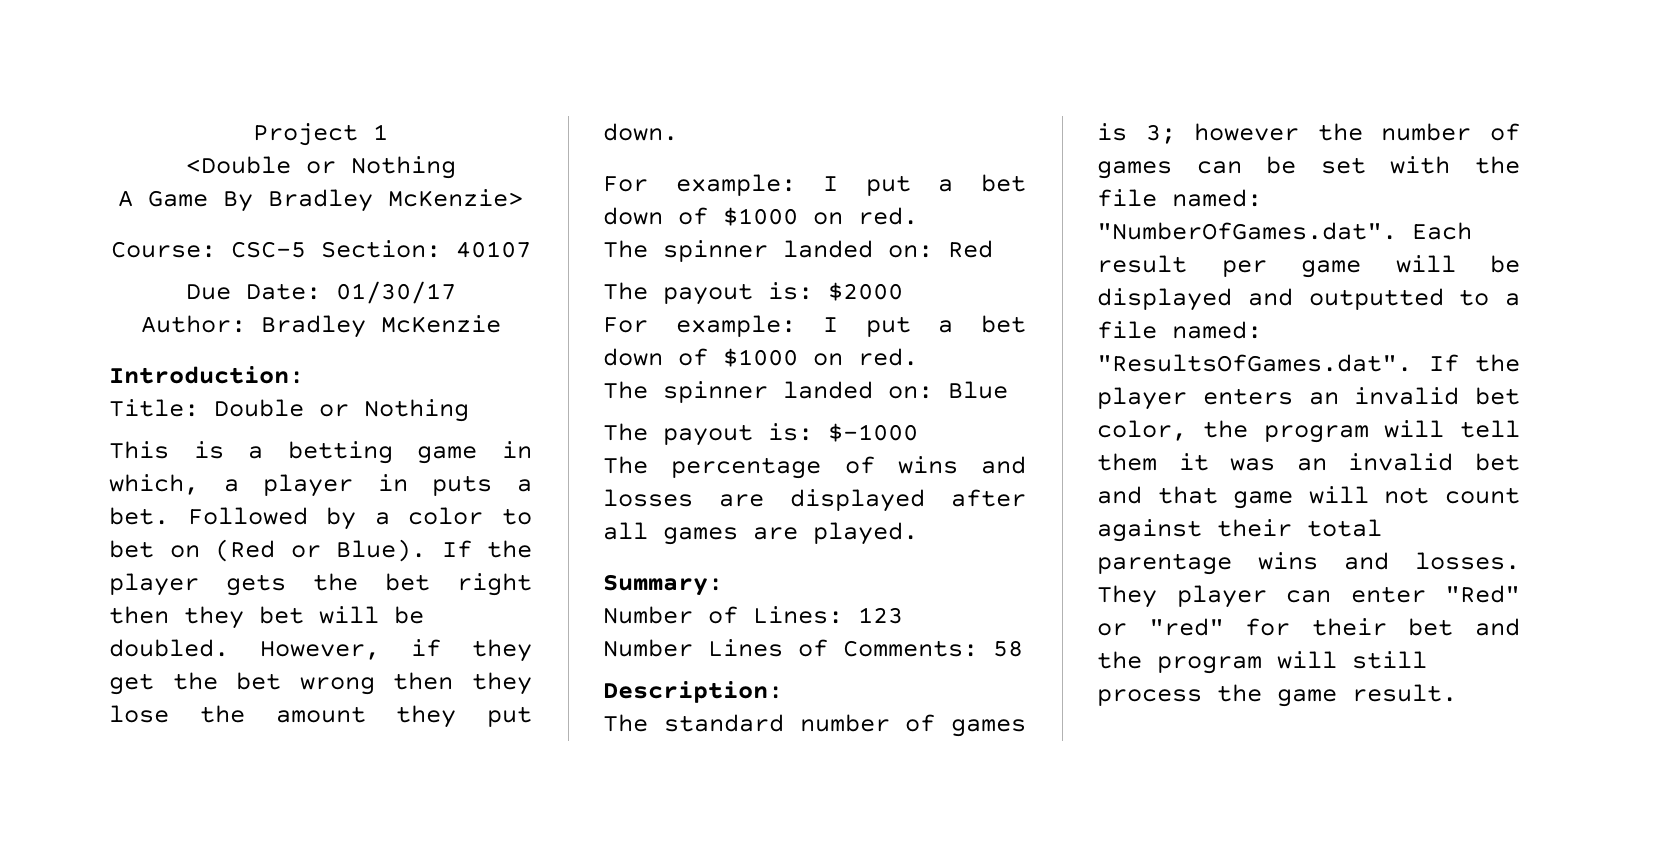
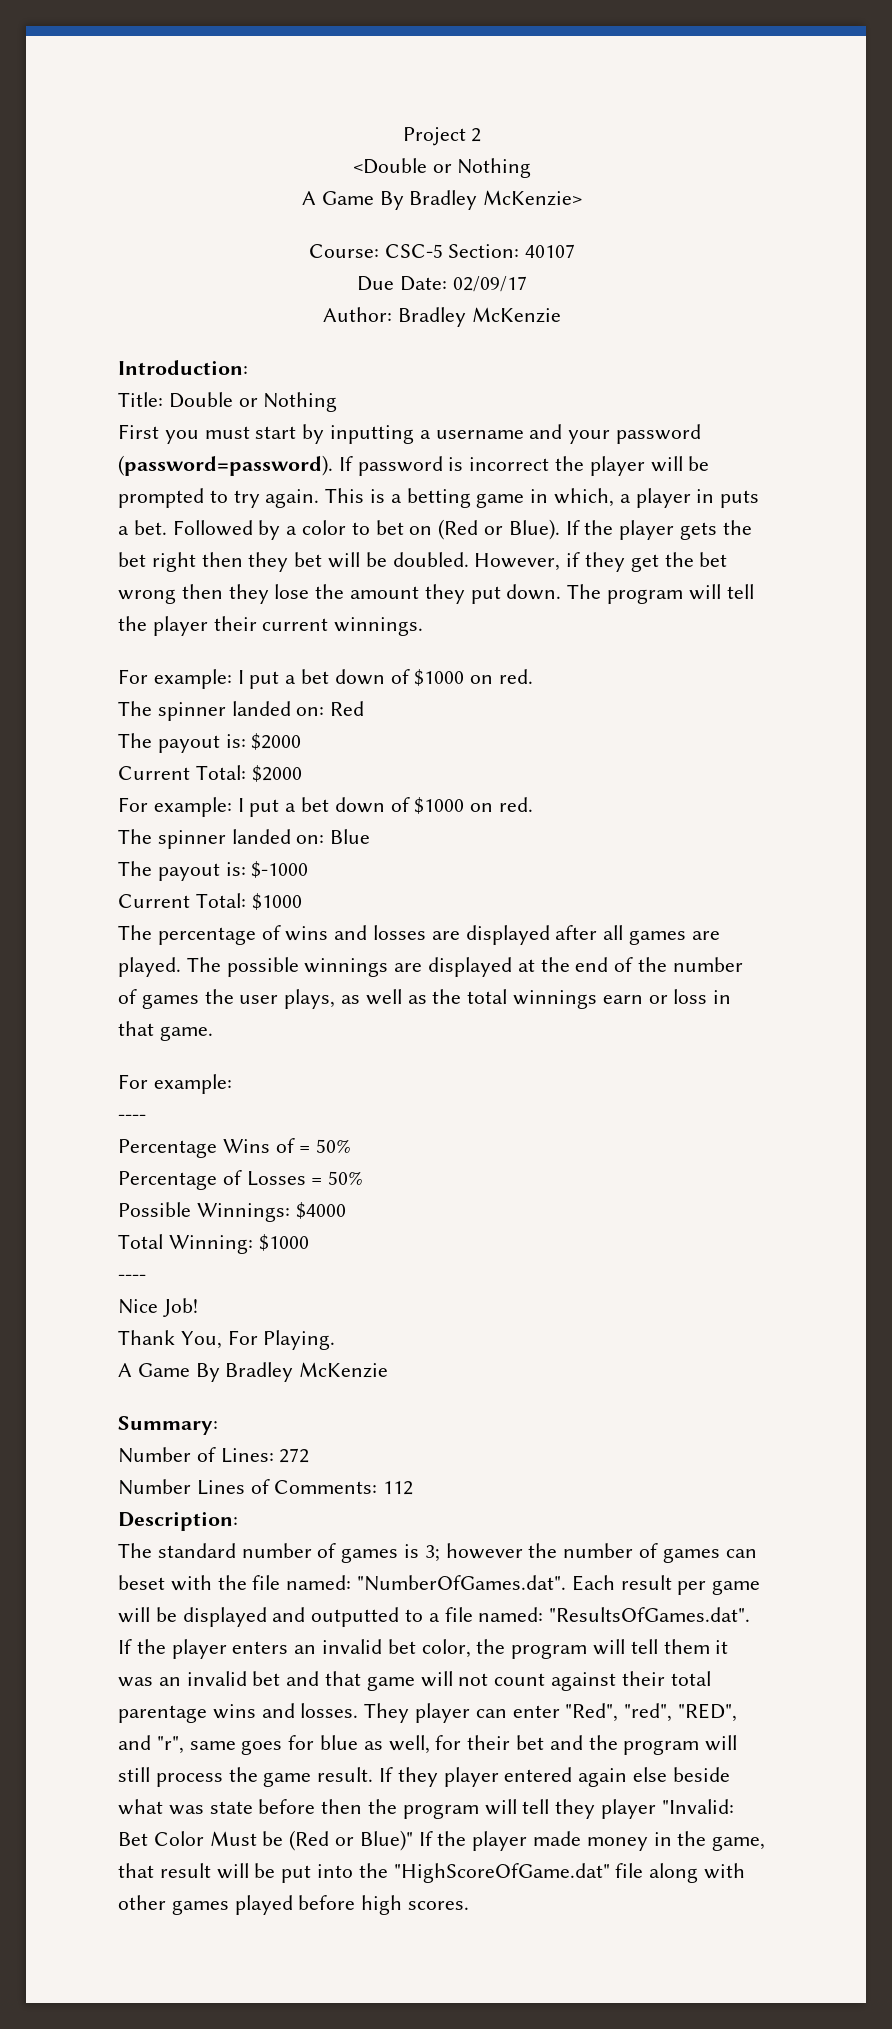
- Project 1
+ Project 2
- Due Date: 01/30/17
+ Due Date: 02/09/17
+ First you must start by inputting a username and your password (password=password). If password is incorrect the player will be prompted to try again.
+ The program will tell the player their current winnings.
+ Current Total: $2000
+ Current Total: $1000
+ The possible winnings are displayed at the end of the number of games the user plays, as well as the total winnings earn or loss in that game.
+ For example:
+ ----
+ Percentage Wins of = 50%
+ Percentage of Losses = 50%
+ Possible Winnings: $4000
+ Total Winning: $1000
+ ----
+ Nice Job!
+ Thank You, For Playing.
+ A Game By Bradley McKenzie
- Number of Lines: 123
+ Number of Lines: 272
- Number Lines of Comments: 58
+ Number Lines of Comments: 112
- however the number of games can be set with the file named:
+ however the number of games can beset with the file named:
- They player can enter "Red" or "red" for their bet and the program will still process the game result.
+ They player can enter "Red", "red", "RED", and "r", same goes for blue as well, for their bet and the program will still process the game result.
+ If they player entered again else beside what was state before then the program will tell they player "Invalid: Bet Color Must be (Red or Blue)" If the player made money in the game, that result will be put into the "HighScoreOfGame.dat" file along with other games played before high scores.

